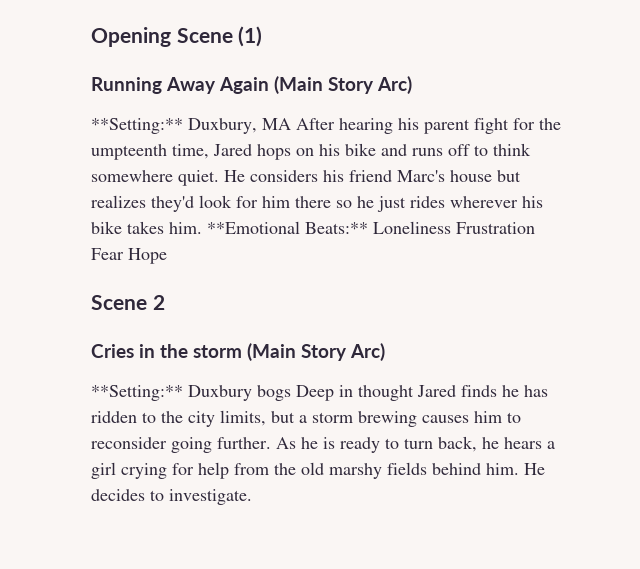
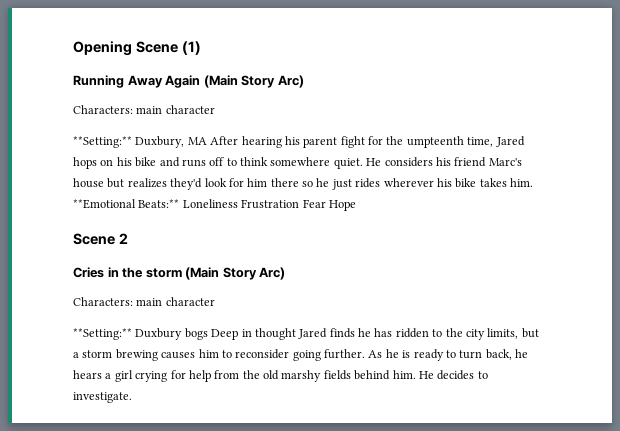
  Running Away Again (Main Story Arc)
+ Characters: main character
  Cries in the storm (Main Story Arc)
+ Characters: main character

